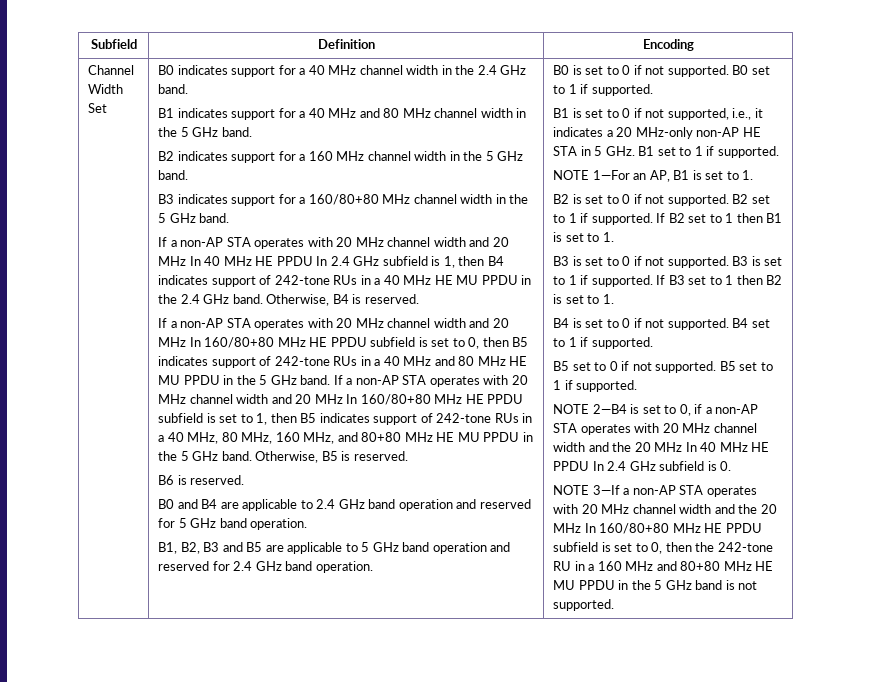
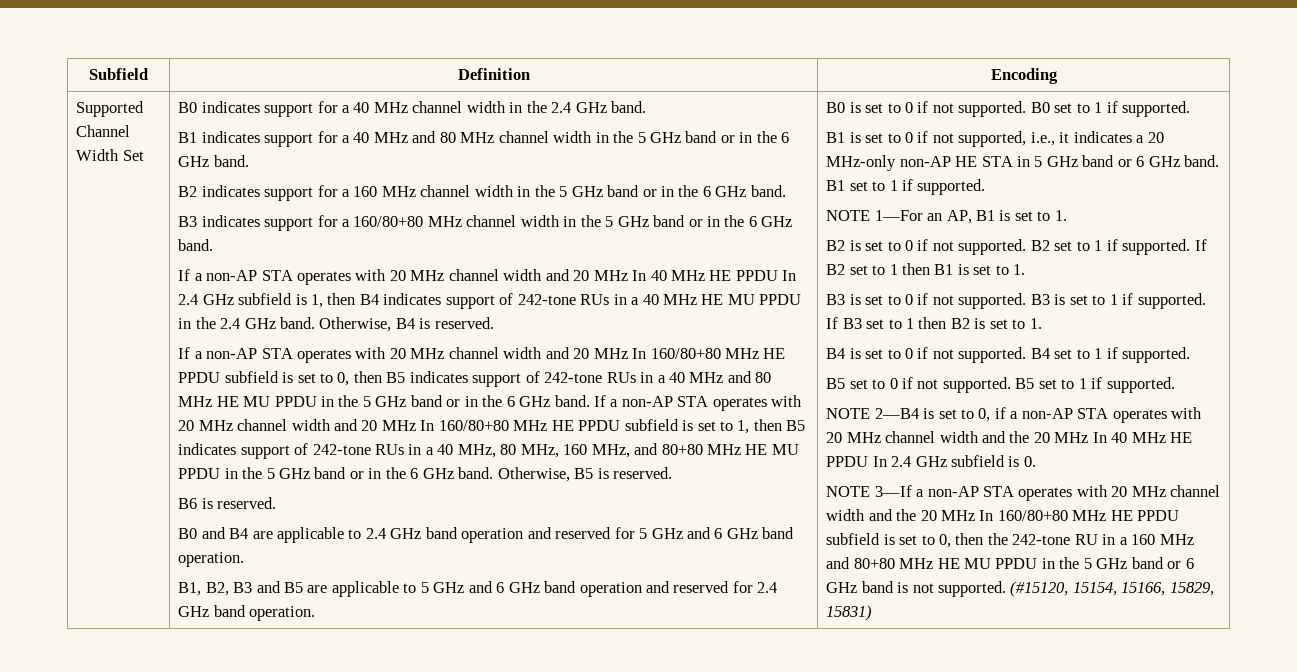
- Channel Width Set
+ Supported Channel Width Set
- B1 indicates support for a 40 MHz and 80 MHz channel width in the 5 GHz band.
+ B1 indicates support for a 40 MHz and 80 MHz channel width in the 5 GHz band or in the 6 GHz band.
- B2 indicates support for a 160 MHz channel width in the 5 GHz band.
+ B2 indicates support for a 160 MHz channel width in the 5 GHz band or in the 6 GHz band.
- B3 indicates support for a 160/80+80 MHz channel width in the 5 GHz band.
+ B3 indicates support for a 160/80+80 MHz channel width in the 5 GHz band or in the 6 GHz band.
- If a non-AP STA operates with 20 MHz channel width and 20 MHz In 160/80+80 MHz HE PPDU subfield is set to 0, then B5 indicates support of 242-tone RUs in a 40 MHz and 80 MHz HE MU PPDU in the 5 GHz band.
+ If a non-AP STA operates with 20 MHz channel width and 20 MHz In 160/80+80 MHz HE PPDU subfield is set to 0, then B5 indicates support of 242-tone RUs in a 40 MHz and 80 MHz HE MU PPDU in the 5 GHz band or in the 6 GHz band.
- If a non-AP STA operates with 20 MHz channel width and 20 MHz In 160/80+80 MHz HE PPDU subfield is set to 1, then B5 indicates support of 242-tone RUs in a 40 MHz, 80 MHz, 160 MHz, and 80+80 MHz HE MU PPDU in the 5 GHz band.
+ If a non-AP STA operates with 20 MHz channel width and 20 MHz In 160/80+80 MHz HE PPDU subfield is set to 1, then B5 indicates support of 242-tone RUs in a 40 MHz, 80 MHz, 160 MHz, and 80+80 MHz HE MU PPDU in the 5 GHz band or in the 6 GHz band.
- B0 and B4 are applicable to 2.4 GHz band operation and reserved for 5 GHz band operation.
+ B0 and B4 are applicable to 2.4 GHz band operation and reserved for 5 GHz and 6 GHz band operation.
- B1, B2, B3 and B5 are applicable to 5 GHz band operation and reserved for 2.4 GHz band operation.
+ B1, B2, B3 and B5 are applicable to 5 GHz and 6 GHz band operation and reserved for 2.4 GHz band operation.
- B1 is set to 0 if not supported, i.e., it indicates a 20 MHz-only non-AP HE STA in 5 GHz. B1 set to 1 if supported.
+ B1 is set to 0 if not supported, i.e., it indicates a 20 MHz-only non-AP HE STA in 5 GHz band or 6 GHz band. B1 set to 1 if supported.
- NOTE 3—If a non-AP STA operates with 20 MHz channel width and the 20 MHz In 160/80+80 MHz HE PPDU subfield is set to 0, then the 242-tone RU in a 160 MHz and 80+80 MHz HE MU PPDU in the 5 GHz band is not supported.
+ NOTE 3—If a non-AP STA operates with 20 MHz channel width and the 20 MHz In 160/80+80 MHz HE PPDU subfield is set to 0, then the 242-tone RU in a 160 MHz and 80+80 MHz HE MU PPDU in the 5 GHz band or 6 GHz band is not supported. (#15120, 15154, 15166, 15829, 15831)

